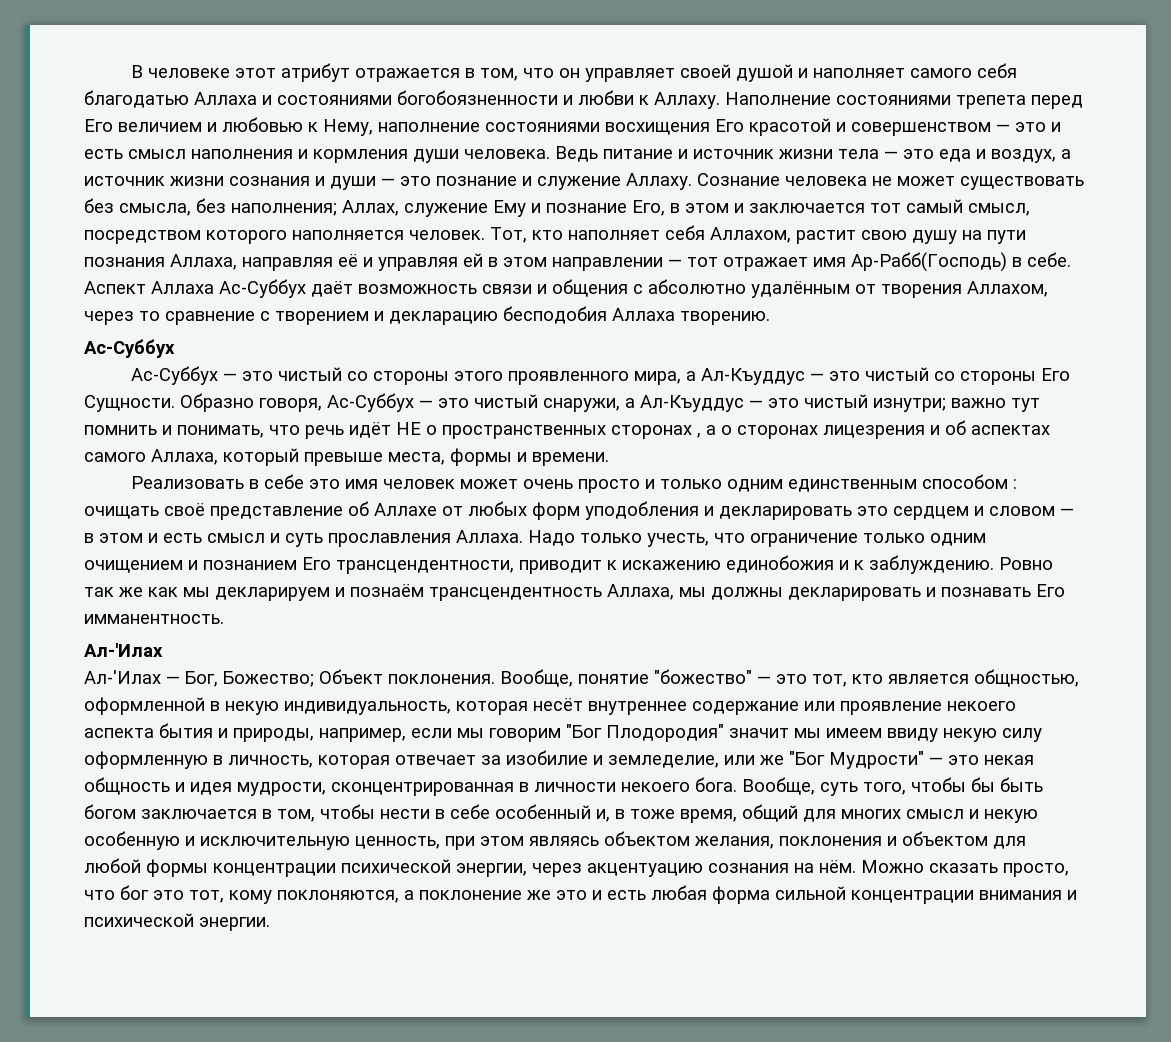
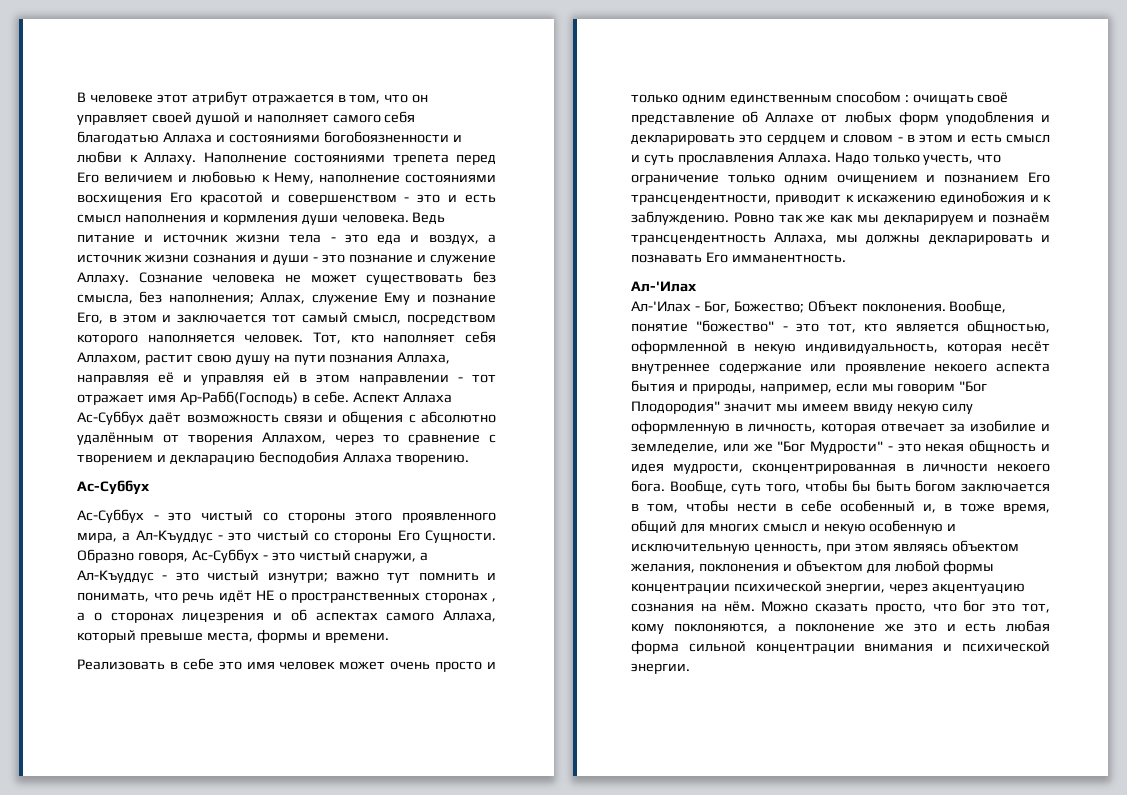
- Наполнение состояниями трепета перед Его величием и любовью к Нему, наполнение состояниями восхищения Его красотой и совершенством — это и есть смысл наполнения и кормления души человека.
+ Наполнение состояниями трепета перед Его величием и любовью к Нему, наполнение состояниями восхищения Его красотой и совершенством - это и есть смысл наполнения и кормления души человека.
- Ведь питание и источник жизни тела — это еда и воздух, а источник жизни сознания и души — это познание и служение Аллаху.
+ Ведь питание и источник жизни тела - это еда и воздух, а источник жизни сознания и души - это познание и служение Аллаху.
- Тот, кто наполняет себя Аллахом, растит свою душу на пути познания Аллаха, направляя её и управляя ей в этом направлении — тот отражает имя Ар-Рабб(Господь) в себе.
+ Тот, кто наполняет себя Аллахом, растит свою душу на пути познания Аллаха, направляя её и управляя ей в этом направлении - тот отражает имя Ар-Рабб(Господь) в себе.
- Ас-Суббух — это чистый со стороны этого проявленного мира, а Ал-Къуддус — это чистый со стороны Его Сущности.
+ Ас-Суббух - это чистый со стороны этого проявленного мира, а Ал-Къуддус - это чистый со стороны Его Сущности.
- Образно говоря, Ас-Суббух — это чистый снаружи, а Ал-Къуддус — это чистый изнутри; важно тут помнить и понимать, что речь идёт НЕ о пространственных сторонах , а о сторонах лицезрения и об аспектах самого Аллаха, который превыше места, формы и времени.
+ Образно говоря, Ас-Суббух - это чистый снаружи, а Ал-Къуддус - это чистый изнутри; важно тут помнить и понимать, что речь идёт НЕ о пространственных сторонах , а о сторонах лицезрения и об аспектах самого Аллаха, который превыше места, формы и времени.
- Реализовать в себе это имя человек может очень просто и только одним единственным способом : очищать своё представление об Аллахе от любых форм уподобления и декларировать это сердцем и словом — в этом и есть смысл и суть прославления Аллаха.
+ Реализовать в себе это имя человек может очень просто и только одним единственным способом : очищать своё представление об Аллахе от любых форм уподобления и декларировать это сердцем и словом - в этом и есть смысл и суть прославления Аллаха.
- Ал-'Илах — Бог, Божество; Объект поклонения.
+ Ал-'Илах - Бог, Божество; Объект поклонения.
- Вообще, понятие "божество" — это тот, кто является общностью, оформленной в некую индивидуальность, которая несёт внутреннее содержание или проявление некоего аспекта бытия и природы, например, если мы говорим "Бог Плодородия" значит мы имеем ввиду некую силу оформленную в личность, которая отвечает за изобилие и земледелие, или же "Бог Мудрости" — это некая общность и идея мудрости, сконцентрированная в личности некоего бога.
+ Вообще, понятие "божество" - это тот, кто является общностью, оформленной в некую индивидуальность, которая несёт внутреннее содержание или проявление некоего аспекта бытия и природы, например, если мы говорим "Бог Плодородия" значит мы имеем ввиду некую силу оформленную в личность, которая отвечает за изобилие и земледелие, или же "Бог Мудрости" - это некая общность и идея мудрости, сконцентрированная в личности некоего бога.

